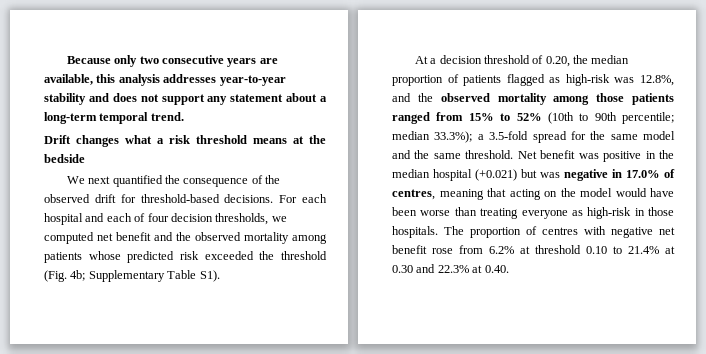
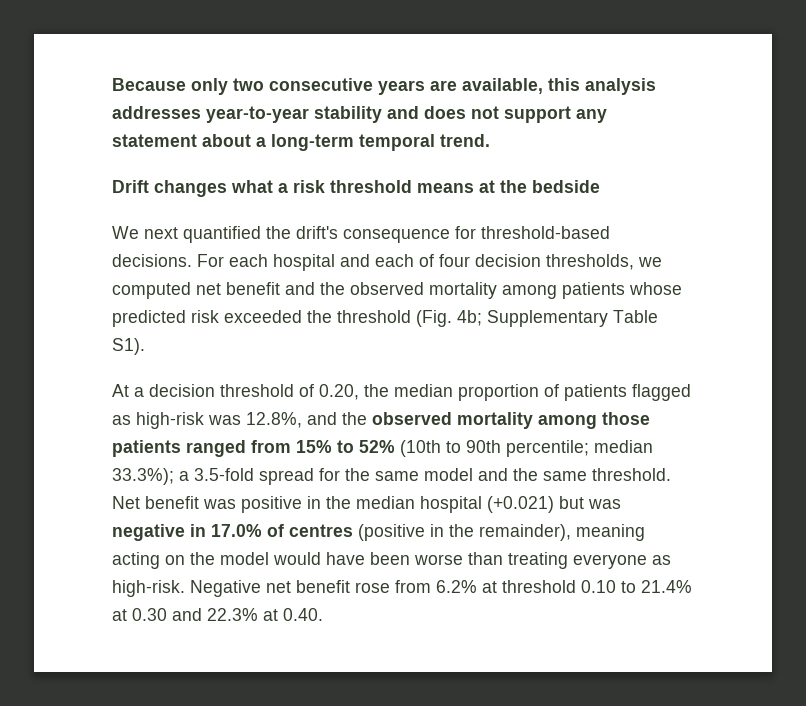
- We next quantified the consequence of the observed drift for threshold-based decisions.
+ We next quantified the drift's consequence for threshold-based decisions.
- Net benefit was positive in the median hospital (+0.021) but was negative in 17.0% of centres, meaning that acting on the model would have been worse than treating everyone as high-risk in those hospitals. The proportion of centres with negative net benefit rose from 6.2% at threshold 0.10 to 21.4% at 0.30 and 22.3% at 0.40.
+ Net benefit was positive in the median hospital (+0.021) but was negative in 17.0% of centres (positive in the remainder), meaning acting on the model would have been worse than treating everyone as high-risk. Negative net benefit rose from 6.2% at threshold 0.10 to 21.4% at 0.30 and 22.3% at 0.40.

